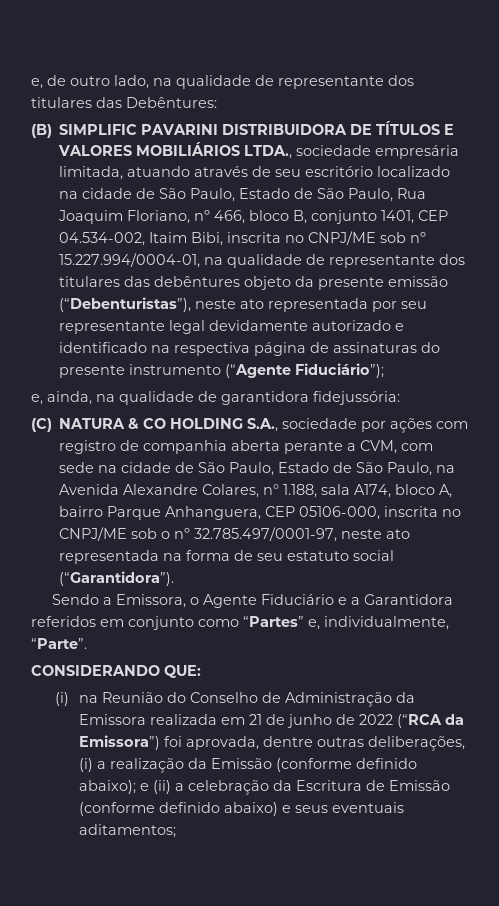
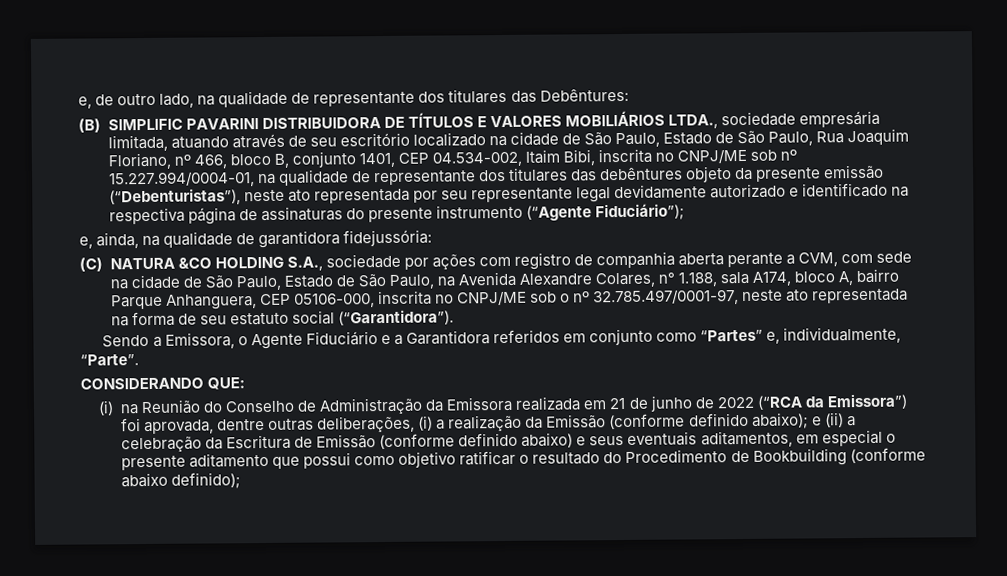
- (C) NATURA & CO HOLDING S.A., sociedade por ações com registro de companhia aberta perante a CVM, com sede na cidade de São Paulo, Estado de São Paulo, na Avenida Alexandre Colares, n° 1.188, sala A174, bloco A, bairro Parque Anhanguera, CEP 05106-000, inscrita no CNPJ/ME sob o nº 32.785.497/0001-97, neste ato representada na forma de seu estatuto social (“Garantidora”).
+ (C) NATURA &CO HOLDING S.A., sociedade por ações com registro de companhia aberta perante a CVM, com sede na cidade de São Paulo, Estado de São Paulo, na Avenida Alexandre Colares, n° 1.188, sala A174, bloco A, bairro Parque Anhanguera, CEP 05106-000, inscrita no CNPJ/ME sob o nº 32.785.497/0001-97, neste ato representada na forma de seu estatuto social (“Garantidora”).
- (i) na Reunião do Conselho de Administração da Emissora realizada em 21 de junho de 2022 (“RCA da Emissora”) foi aprovada, dentre outras deliberações, (i) a realização da Emissão (conforme definido abaixo); e (ii) a celebração da Escritura de Emissão (conforme definido abaixo) e seus eventuais aditamentos;
+ (i) na Reunião do Conselho de Administração da Emissora realizada em 21 de junho de 2022 (“RCA da Emissora”) foi aprovada, dentre outras deliberações, (i) a realização da Emissão (conforme definido abaixo); e (ii) a celebração da Escritura de Emissão (conforme definido abaixo) e seus eventuais aditamentos, em especial o presente aditamento que possui como objetivo ratificar o resultado do Procedimento de Bookbuilding (conforme abaixo definido);

